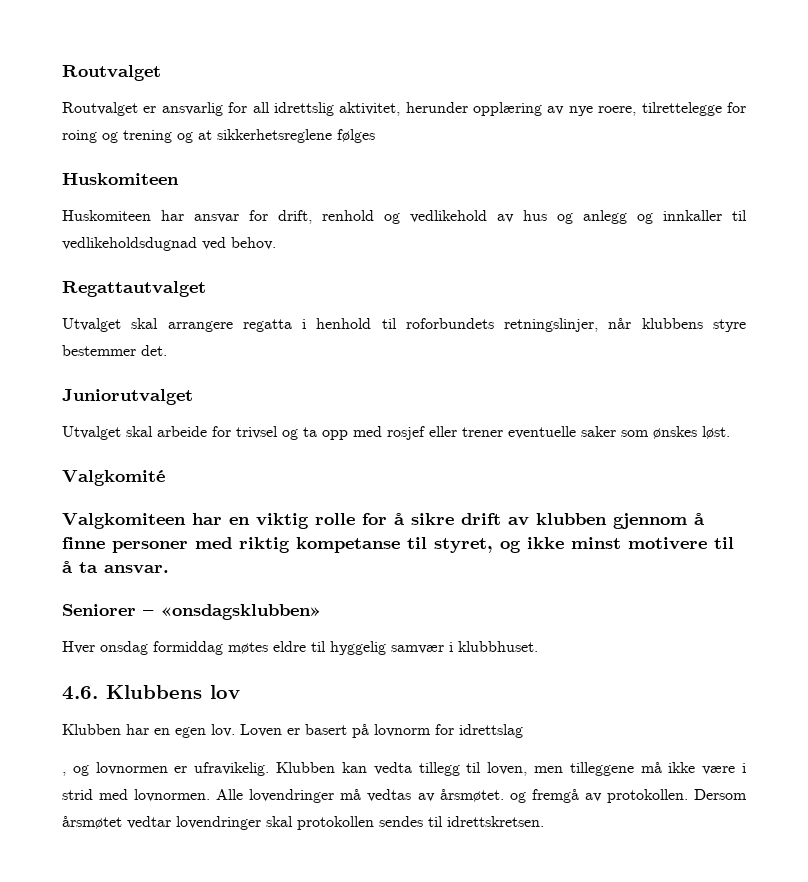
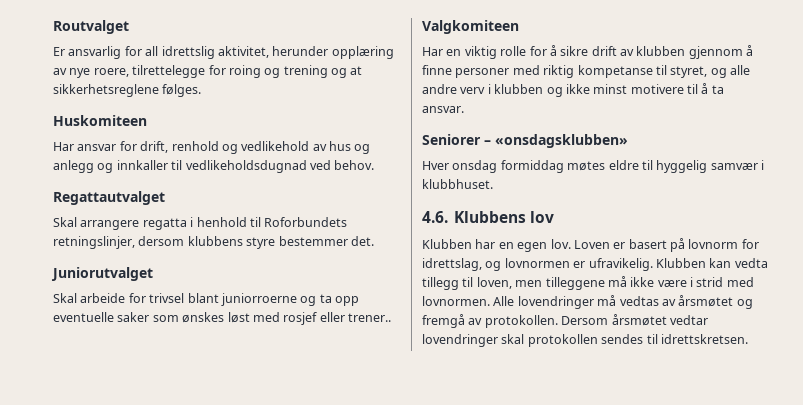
- Routvalget er ansvarlig for all idrettslig aktivitet, herunder opplæring av nye roere, tilrettelegge for roing og trening og at sikkerhetsreglene følges
+ Er ansvarlig for all idrettslig aktivitet, herunder opplæring av nye roere, tilrettelegge for roing og trening og at sikkerhetsreglene følges.
- Huskomiteen har ansvar for drift, renhold og vedlikehold av hus og anlegg og innkaller til vedlikeholdsdugnad ved behov.
+ Har ansvar for drift, renhold og vedlikehold av hus og anlegg og innkaller til vedlikeholdsdugnad ved behov.
- Utvalget skal arrangere regatta i henhold til roforbundets retningslinjer, når klubbens styre bestemmer det.
+ Skal arrangere regatta i henhold til Roforbundets retningslinjer, dersom klubbens styre bestemmer det.
- Utvalget skal arbeide for trivsel og ta opp med rosjef eller trener eventuelle saker som ønskes løst.
- Valgkomité
+ Skal arbeide for trivsel blant juniorroerne og ta opp eventuelle saker som ønskes løst med rosjef eller trener..
- Valgkomiteen har en viktig rolle for å sikre drift av klubben gjennom å finne personer med riktig kompetanse til styret, og ikke minst motivere til å ta ansvar.
+ Valgkomiteen
+ Har en viktig rolle for å sikre drift av klubben gjennom å finne personer med riktig kompetanse til styret, og alle andre verv i klubben og ikke minst motivere til å ta ansvar.
- Loven er basert på lovnorm for idrettslag
- , og lovnormen er ufravikelig.
+ Loven er basert på lovnorm for idrettslag, og lovnormen er ufravikelig.
- Alle lovendringer må vedtas av årsmøtet. og fremgå av protokollen.
+ Alle lovendringer må vedtas av årsmøtet og fremgå av protokollen.

